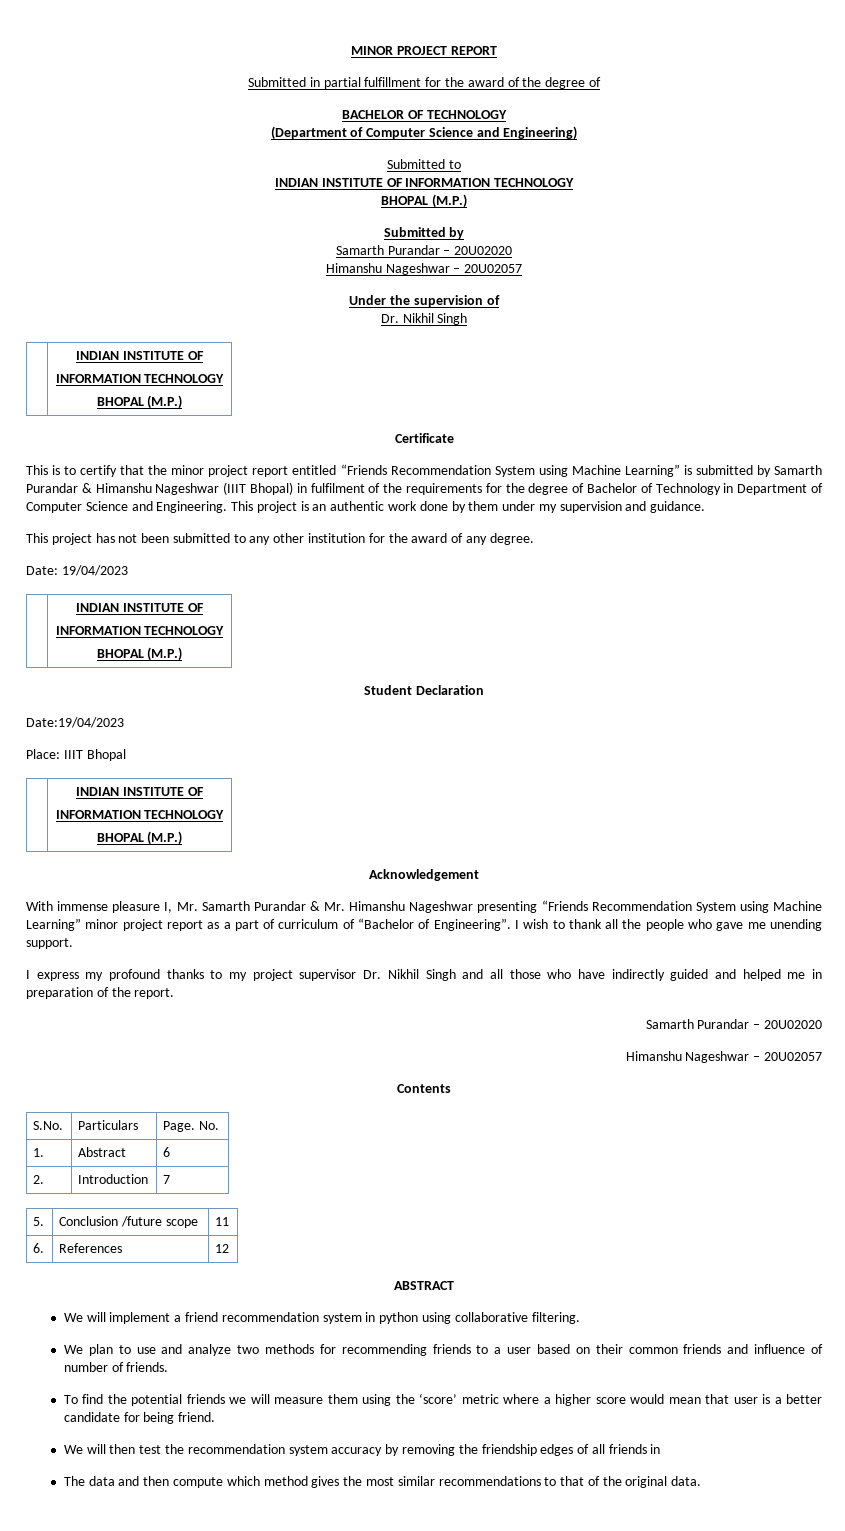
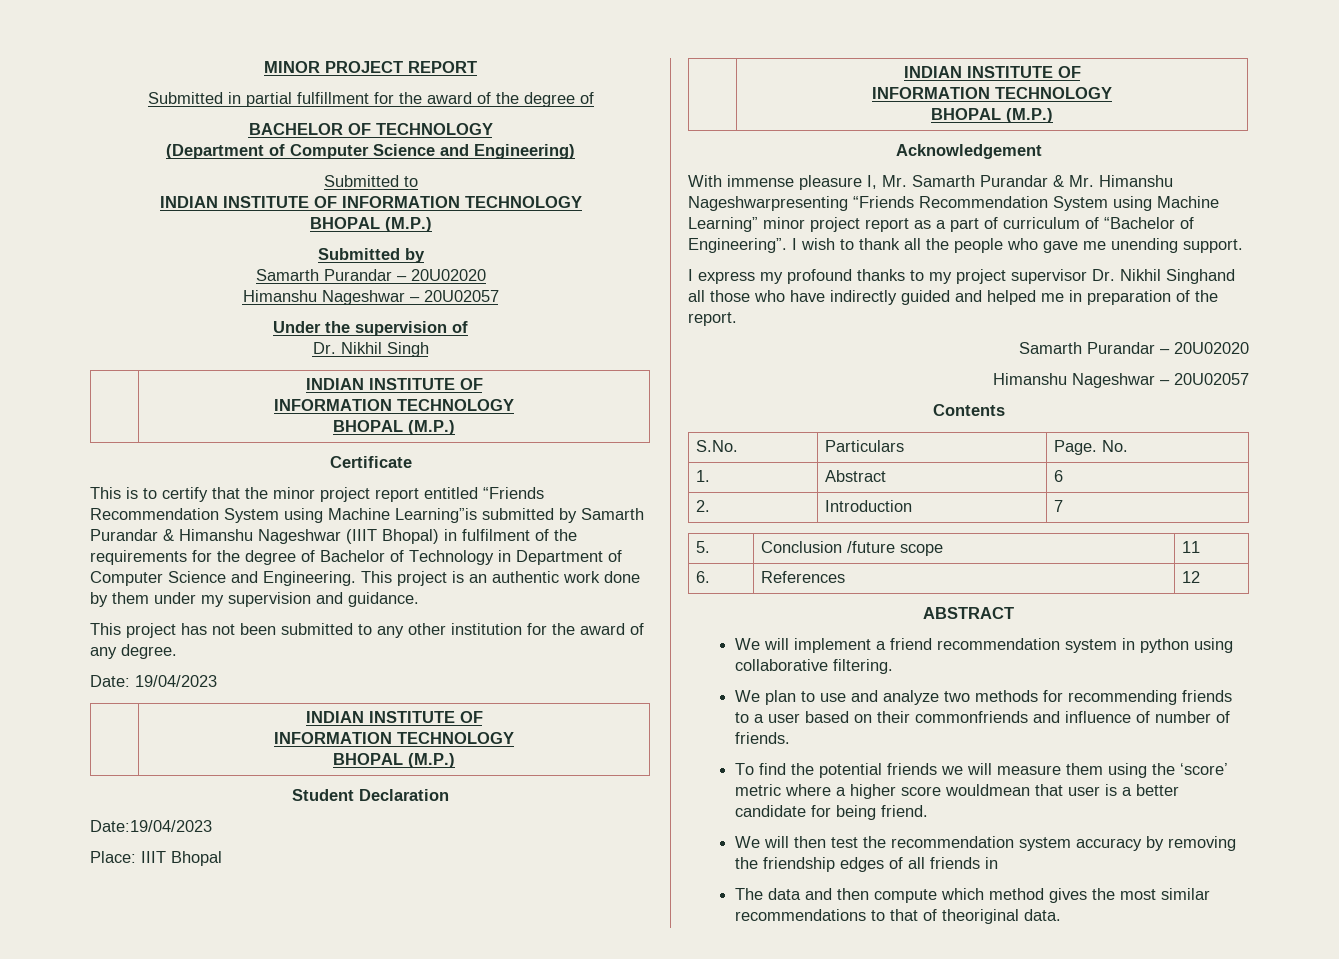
- This is to certify that the minor project report entitled “Friends Recommendation System using Machine Learning” is submitted by Samarth Purandar & Himanshu Nageshwar (IIIT Bhopal) in fulfilment of the requirements for the degree of Bachelor of Technology in Department of Computer Science and Engineering.
+ This is to certify that the minor project report entitled “Friends Recommendation System using Machine Learning”is submitted by Samarth Purandar & Himanshu Nageshwar (IIIT Bhopal) in fulfilment of the requirements for the degree of Bachelor of Technology in Department of Computer Science and Engineering.
- With immense pleasure I, Mr. Samarth Purandar & Mr. Himanshu Nageshwar presenting “Friends Recommendation System using Machine Learning” minor project report as a part of curriculum of “Bachelor of Engineering”.
+ With immense pleasure I, Mr. Samarth Purandar & Mr. Himanshu Nageshwarpresenting “Friends Recommendation System using Machine Learning” minor project report as a part of curriculum of “Bachelor of Engineering”.
- I express my profound thanks to my project supervisor Dr. Nikhil Singh and all those who have indirectly guided and helped me in preparation of the report.
+ I express my profound thanks to my project supervisor Dr. Nikhil Singhand all those who have indirectly guided and helped me in preparation of the report.
- We plan to use and analyze two methods for recommending friends to a user based on their common friends and influence of number of friends.
+ We plan to use and analyze two methods for recommending friends to a user based on their commonfriends and influence of number of friends.
- To find the potential friends we will measure them using the ‘score’ metric where a higher score would mean that user is a better candidate for being friend.
+ To find the potential friends we will measure them using the ‘score’ metric where a higher score wouldmean that user is a better candidate for being friend.
- The data and then compute which method gives the most similar recommendations to that of the original data.
+ The data and then compute which method gives the most similar recommendations to that of theoriginal data.

